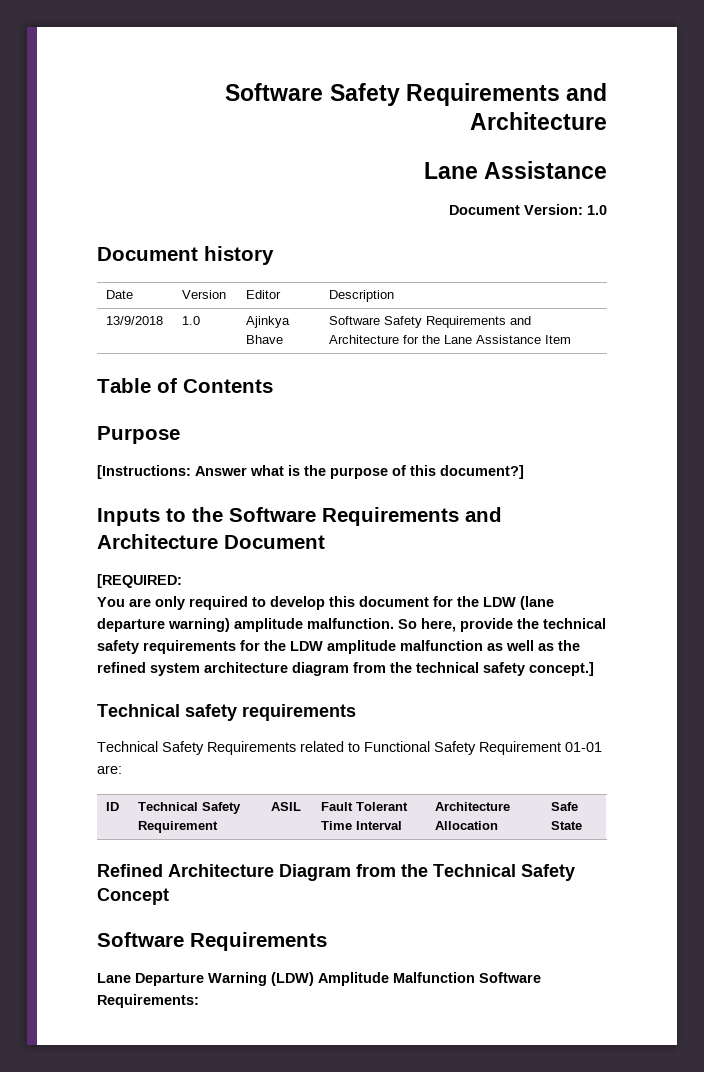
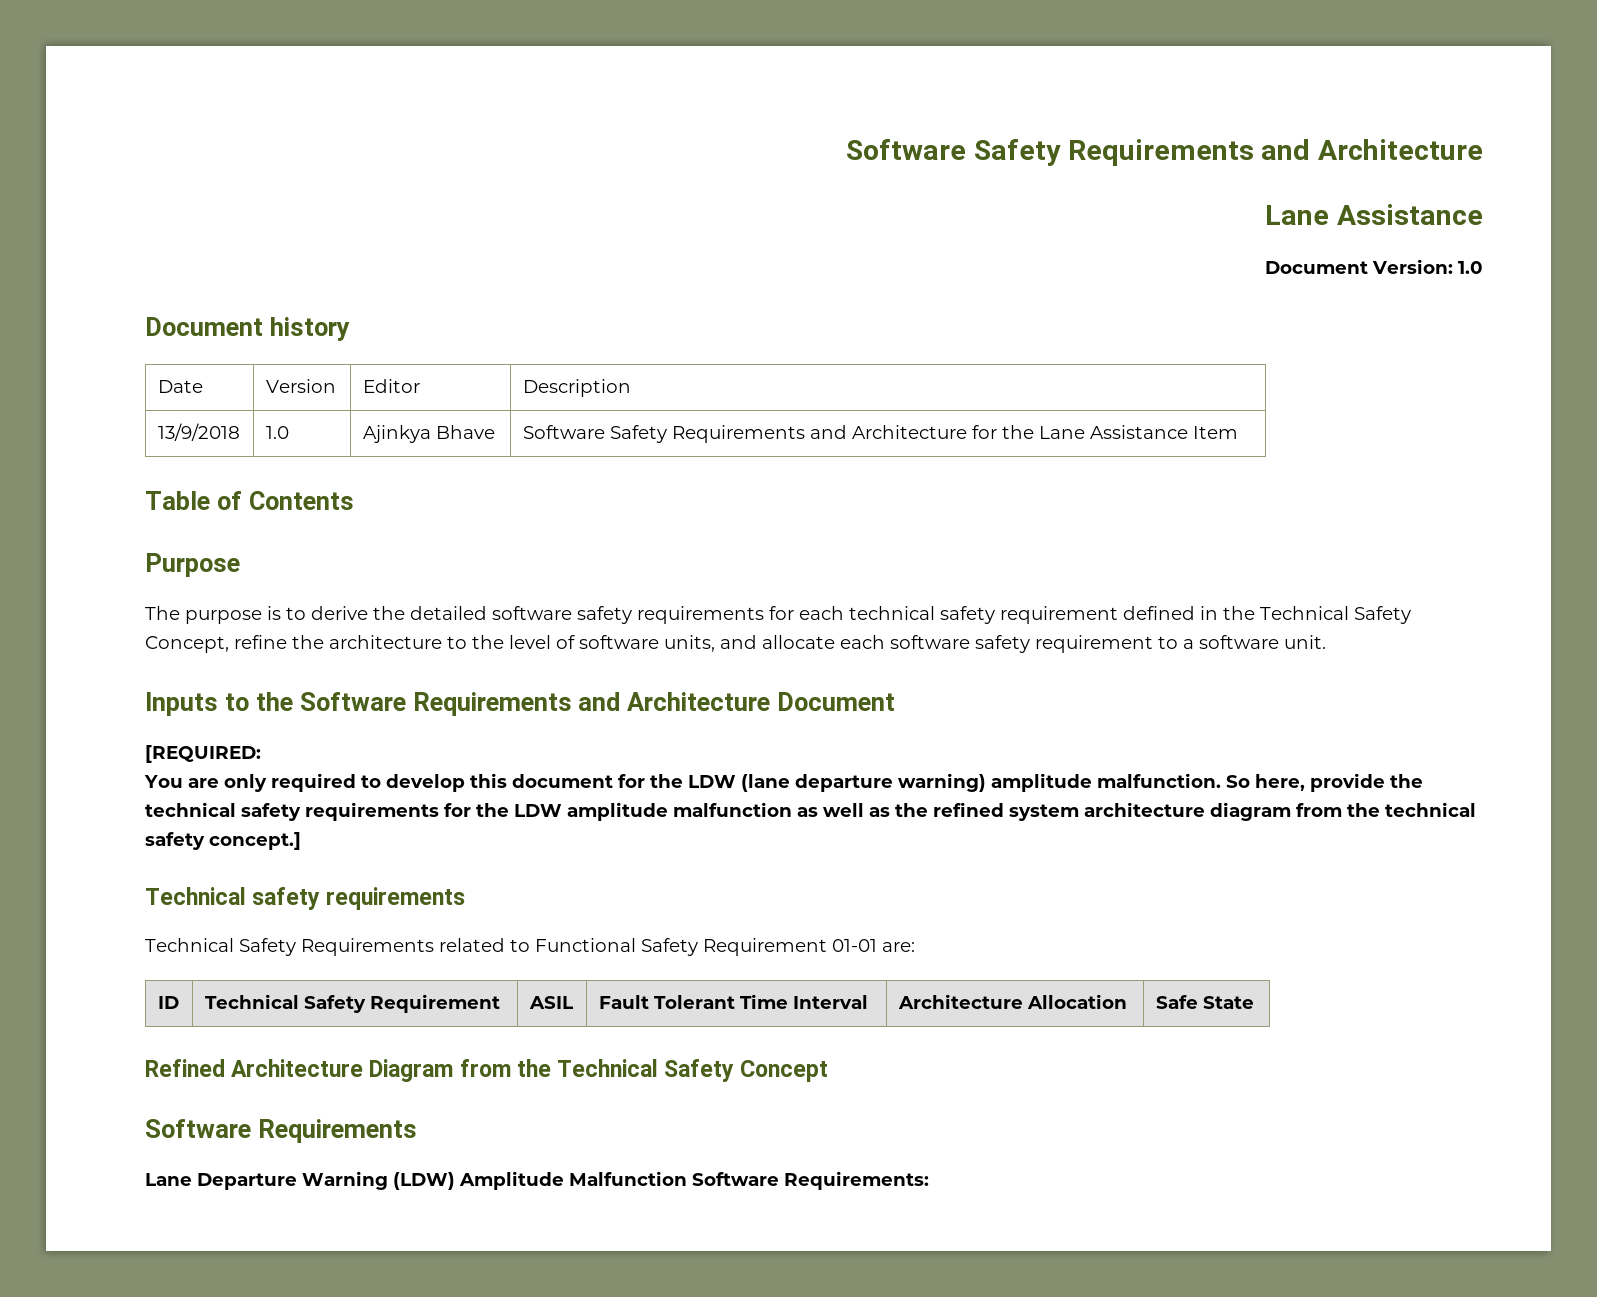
- [Instructions: Answer what is the purpose of this document?]
+ The purpose is to derive the detailed software safety requirements for each technical safety requirement defined in the Technical Safety Concept, refine the architecture to the level of software units, and allocate each software safety requirement to a software unit.

